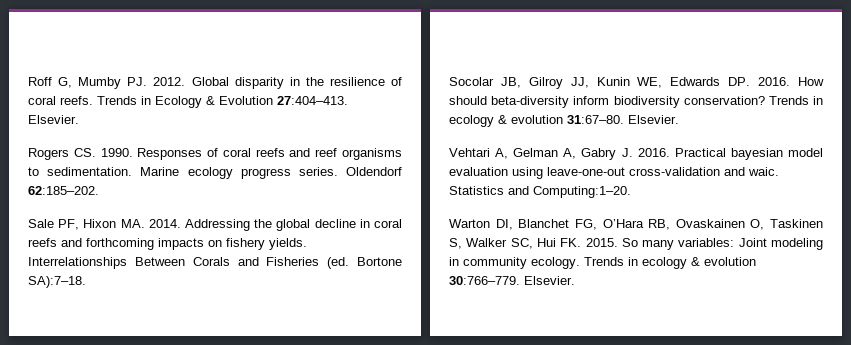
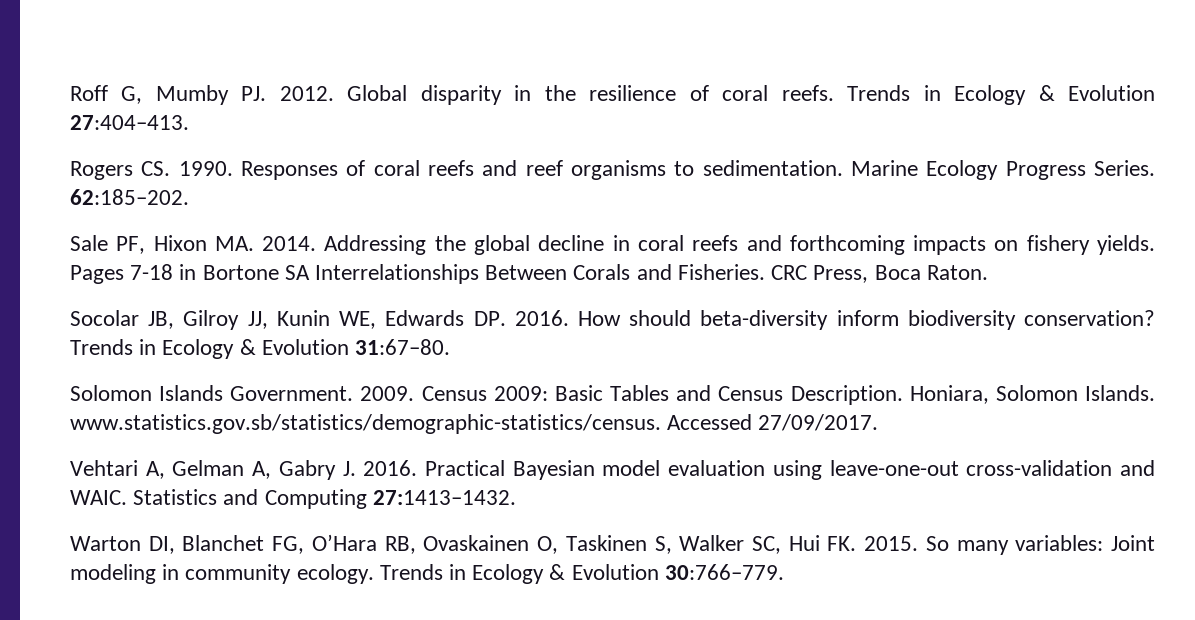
- Trends in Ecology & Evolution 27:404–413. Elsevier.
+ Trends in Ecology & Evolution 27:404–413.
- Marine ecology progress series. Oldendorf 62:185–202.
+ Marine Ecology Progress Series. 62:185–202.
- Interrelationships Between Corals and Fisheries (ed. Bortone SA):7–18.
+ Pages 7-18 in Bortone SA Interrelationships Between Corals and Fisheries. CRC Press, Boca Raton.
- Trends in ecology & evolution 31:67–80. Elsevier.
+ Trends in Ecology & Evolution 31:67–80.
+ Solomon Islands Government. 2009. Census 2009: Basic Tables and Census Description. Honiara, Solomon Islands. www.statistics.gov.sb/statistics/demographic-statistics/census. Accessed 27/09/2017.
- Practical bayesian model evaluation using leave-one-out cross-validation and waic.
+ Practical Bayesian model evaluation using leave-one-out cross-validation and WAIC.
- Statistics and Computing:1–20.
+ Statistics and Computing 27:1413–1432.
- Trends in ecology & evolution 30:766–779. Elsevier.
+ Trends in Ecology & Evolution 30:766–779.

